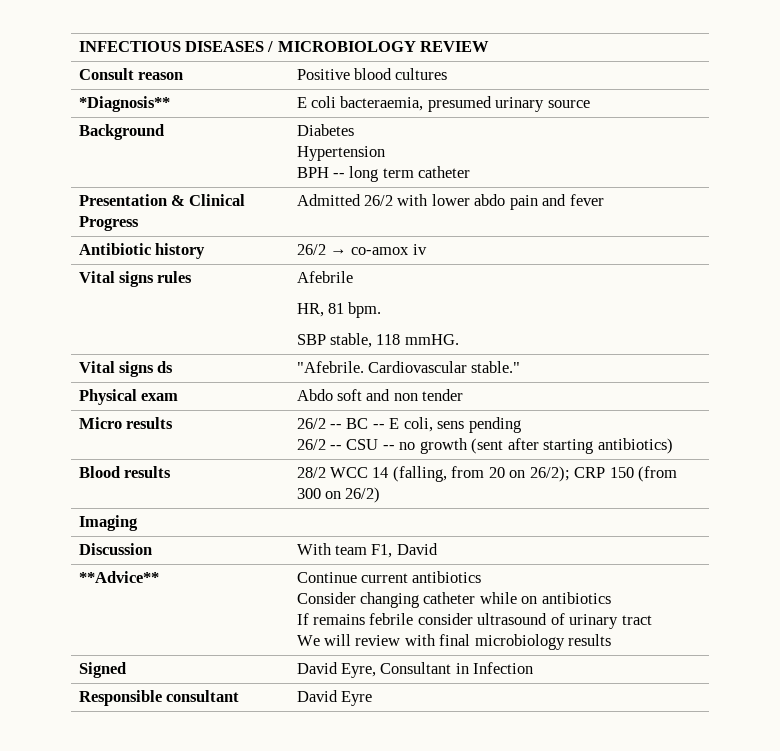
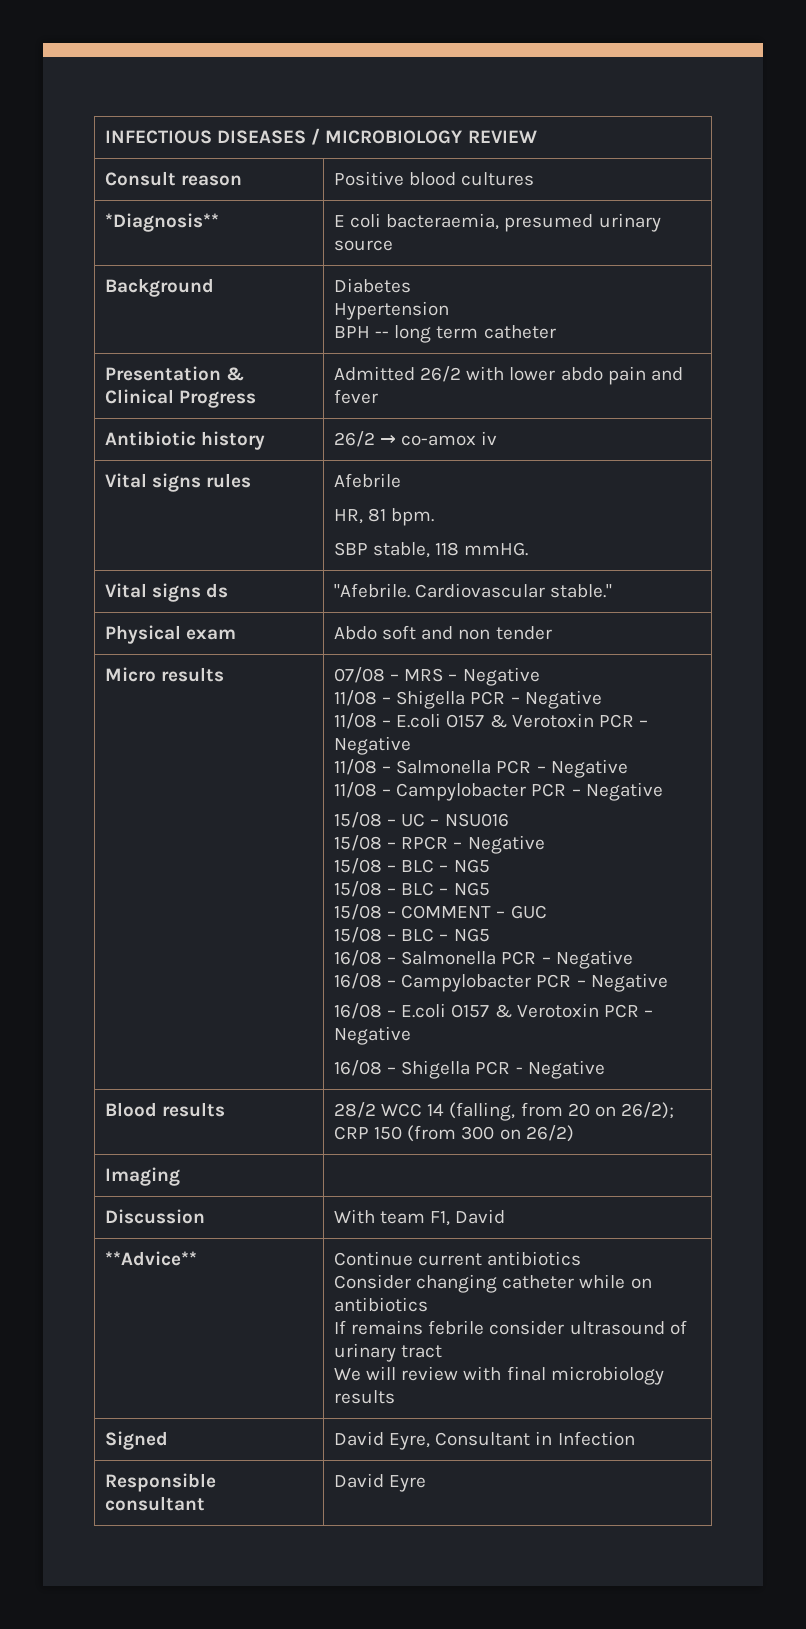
- 26/2 -- BC -- E coli, sens pending
- 26/2 -- CSU -- no growth (sent after starting antibiotics)
+ 07/08 – MRS – Negative
+ 11/08 – Shigella PCR – Negative
+ 11/08 – E.coli O157 & Verotoxin PCR – Negative
+ 11/08 – Salmonella PCR – Negative
+ 11/08 – Campylobacter PCR – Negative
+ 15/08 – UC – NSU016
+ 15/08 – RPCR – Negative
+ 15/08 – BLC – NG5
+ 15/08 – BLC – NG5
+ 15/08 – COMMENT – GUC
+ 15/08 – BLC – NG5
+ 16/08 – Salmonella PCR – Negative
+ 16/08 – Campylobacter PCR – Negative
+ 16/08 – E.coli O157 & Verotoxin PCR – Negative
+ 16/08 – Shigella PCR - Negative

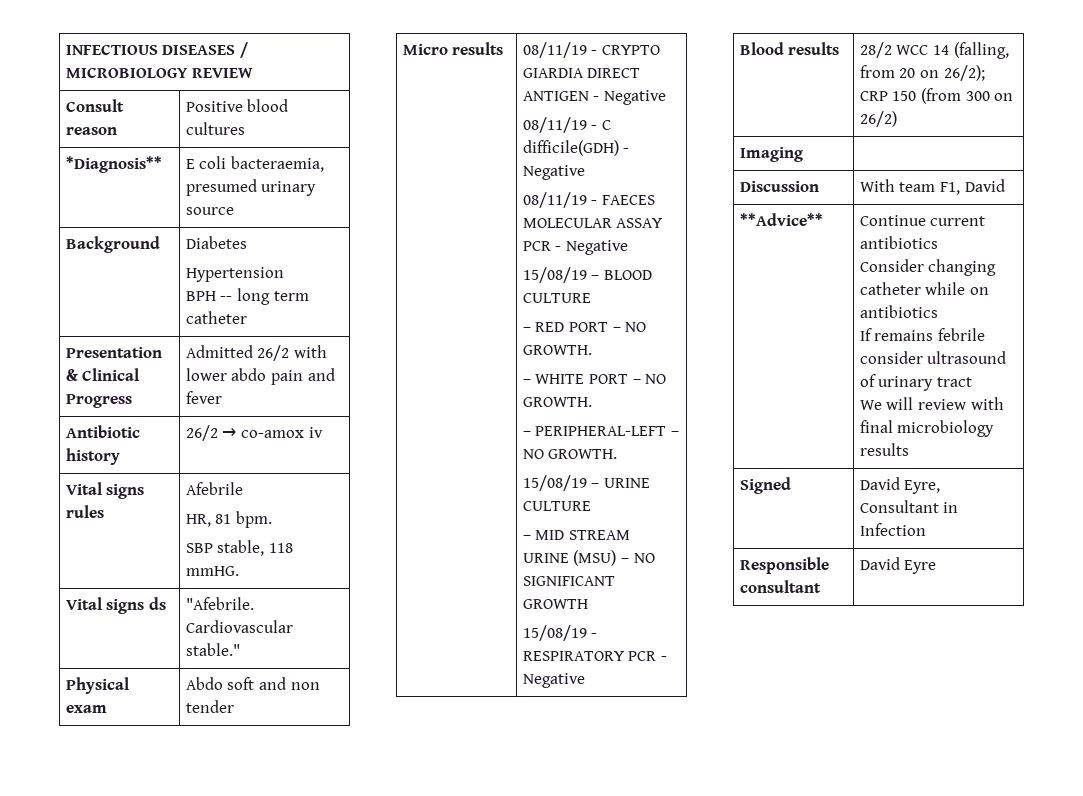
- 07/08 – MRS – Negative
- 11/08 – Shigella PCR – Negative
- 11/08 – E.coli O157 & Verotoxin PCR – Negative
- 11/08 – Salmonella PCR – Negative
- 11/08 – Campylobacter PCR – Negative
- 15/08 – UC – NSU016
- 15/08 – RPCR – Negative
- 15/08 – BLC – NG5
- 15/08 – BLC – NG5
- 15/08 – COMMENT – GUC
- 15/08 – BLC – NG5
- 16/08 – Salmonella PCR – Negative
- 16/08 – Campylobacter PCR – Negative
- 16/08 – E.coli O157 & Verotoxin PCR – Negative
- 16/08 – Shigella PCR - Negative
+ 08/11/19 - CRYPTO GIARDIA DIRECT ANTIGEN - Negative
+ 08/11/19 - C difficile(GDH) - Negative
+ 08/11/19 - FAECES MOLECULAR ASSAY PCR - Negative
+ 15/08/19 – BLOOD CULTURE
+ – RED PORT – NO GROWTH.
+ – WHITE PORT – NO GROWTH.
+ – PERIPHERAL-LEFT – NO GROWTH.
+ 15/08/19 – URINE CULTURE
+ – MID STREAM URINE (MSU) – NO SIGNIFICANT GROWTH
+ 15/08/19 - RESPIRATORY PCR - Negative

